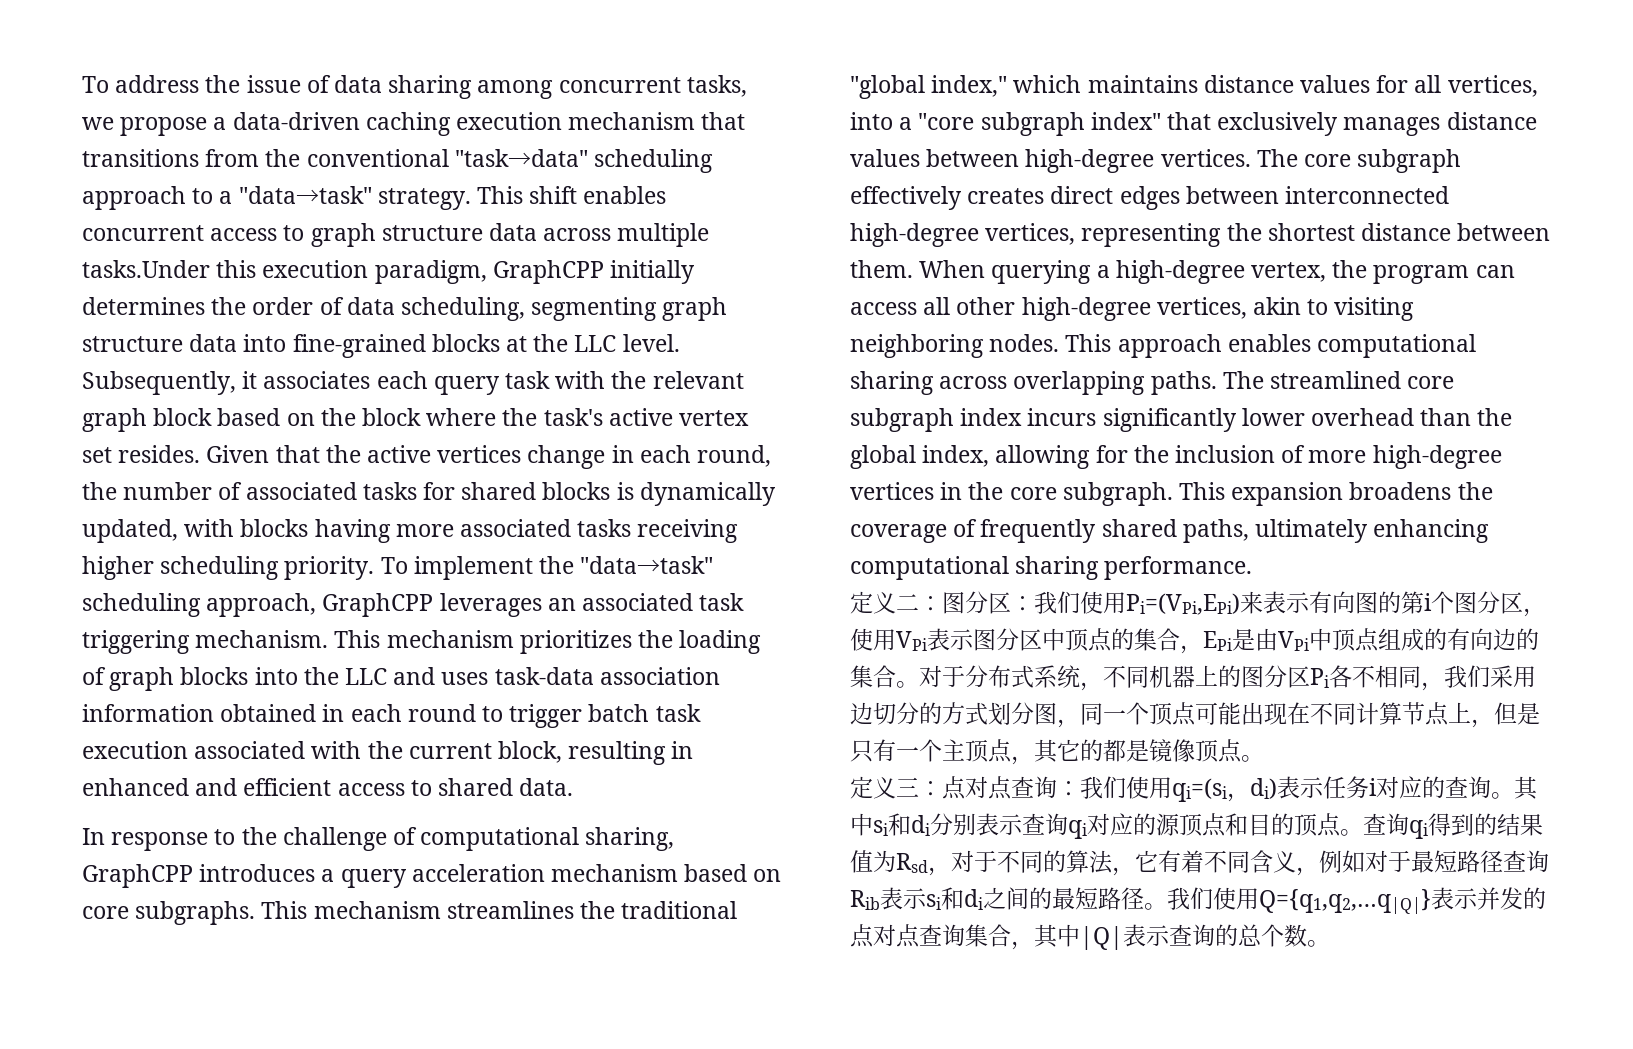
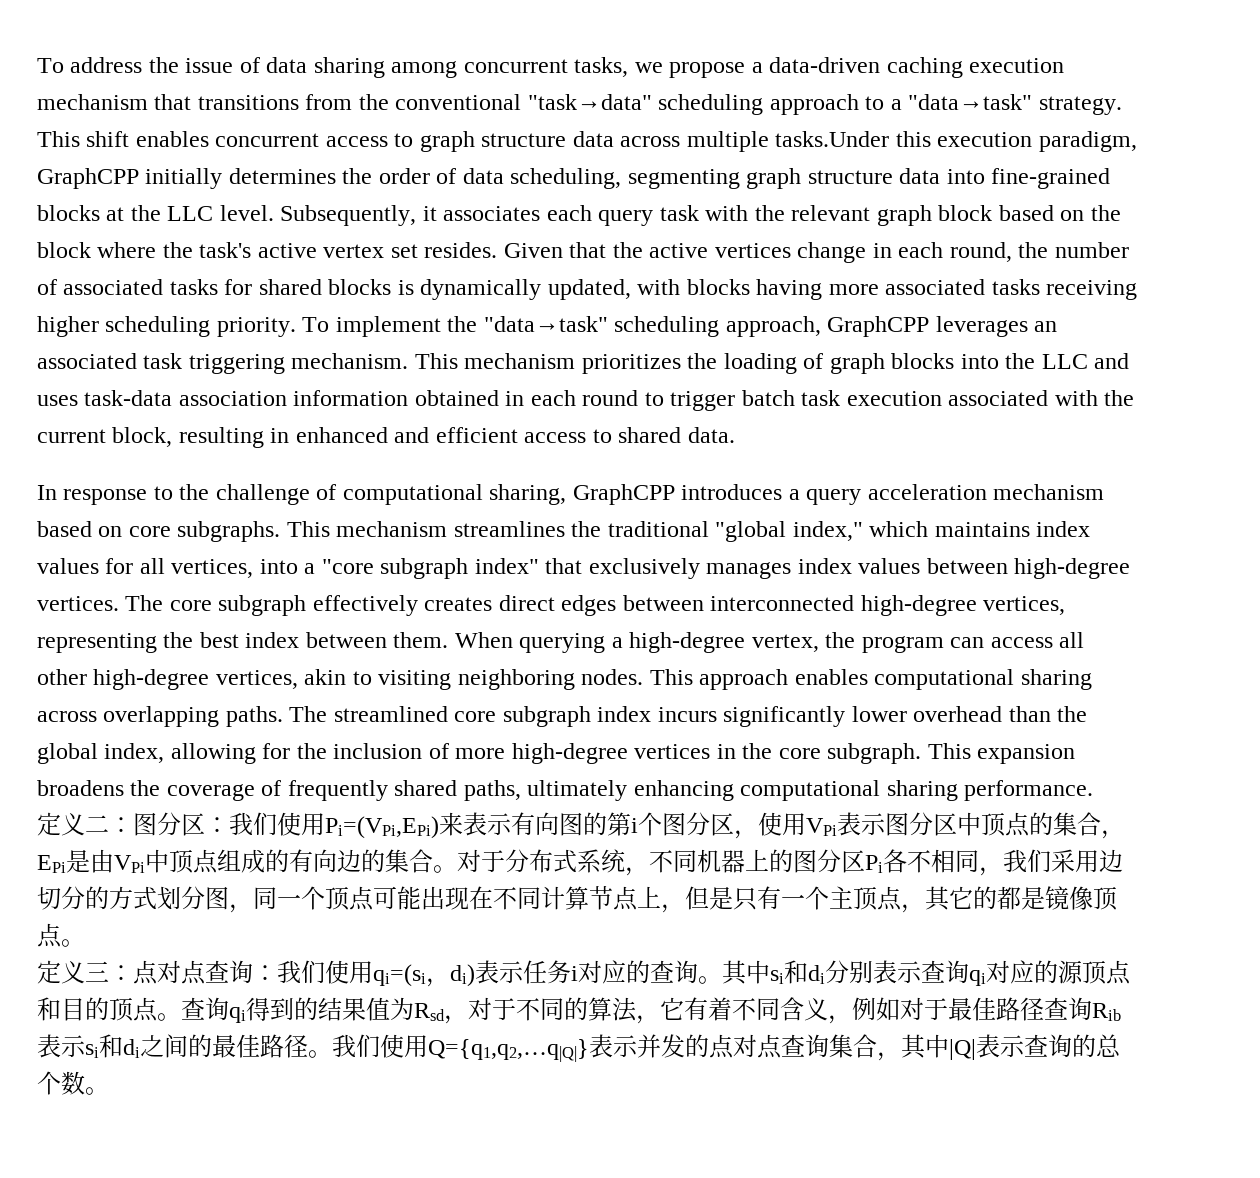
- This mechanism streamlines the traditional "global index," which maintains distance values for all vertices, into a "core subgraph index" that exclusively manages distance values between high-degree vertices.
+ This mechanism streamlines the traditional "global index," which maintains index values for all vertices, into a "core subgraph index" that exclusively manages index values between high-degree vertices.
- The core subgraph effectively creates direct edges between interconnected high-degree vertices, representing the shortest distance between them.
+ The core subgraph effectively creates direct edges between interconnected high-degree vertices, representing the best index between them.
- 查询qi得到的结果值为Rsd，对于不同的算法，它有着不同含义，例如对于最短路径查询Rib表示si和di之间的最短路径。
+ 查询qi得到的结果值为Rsd，对于不同的算法，它有着不同含义，例如对于最佳路径查询Rib表示si和di之间的最佳路径。

